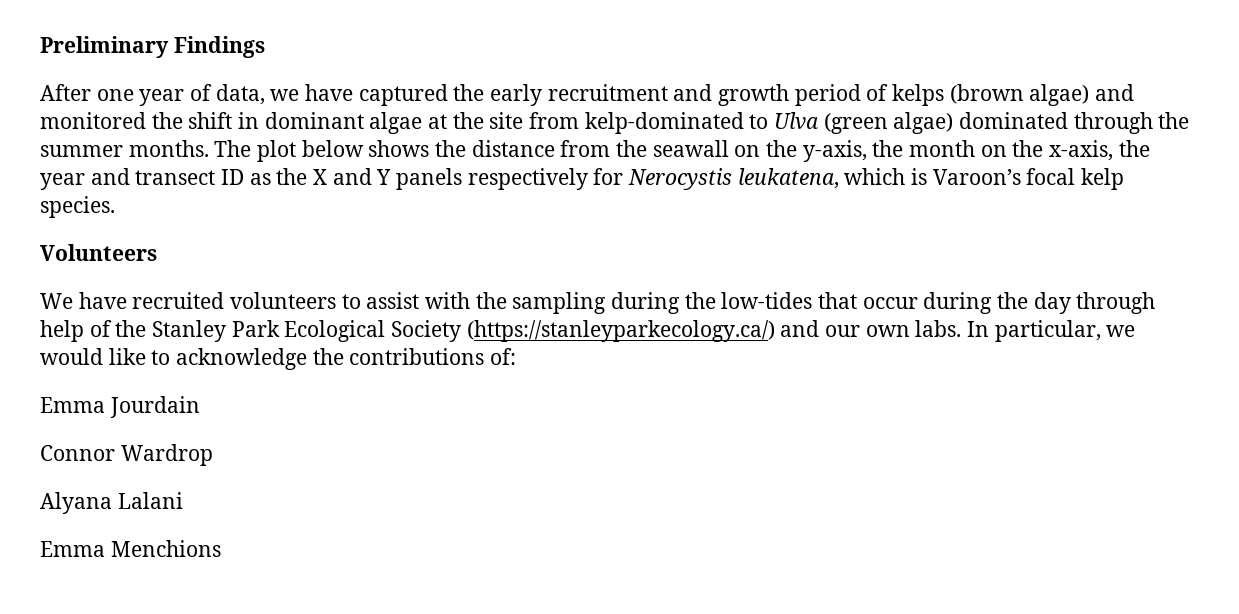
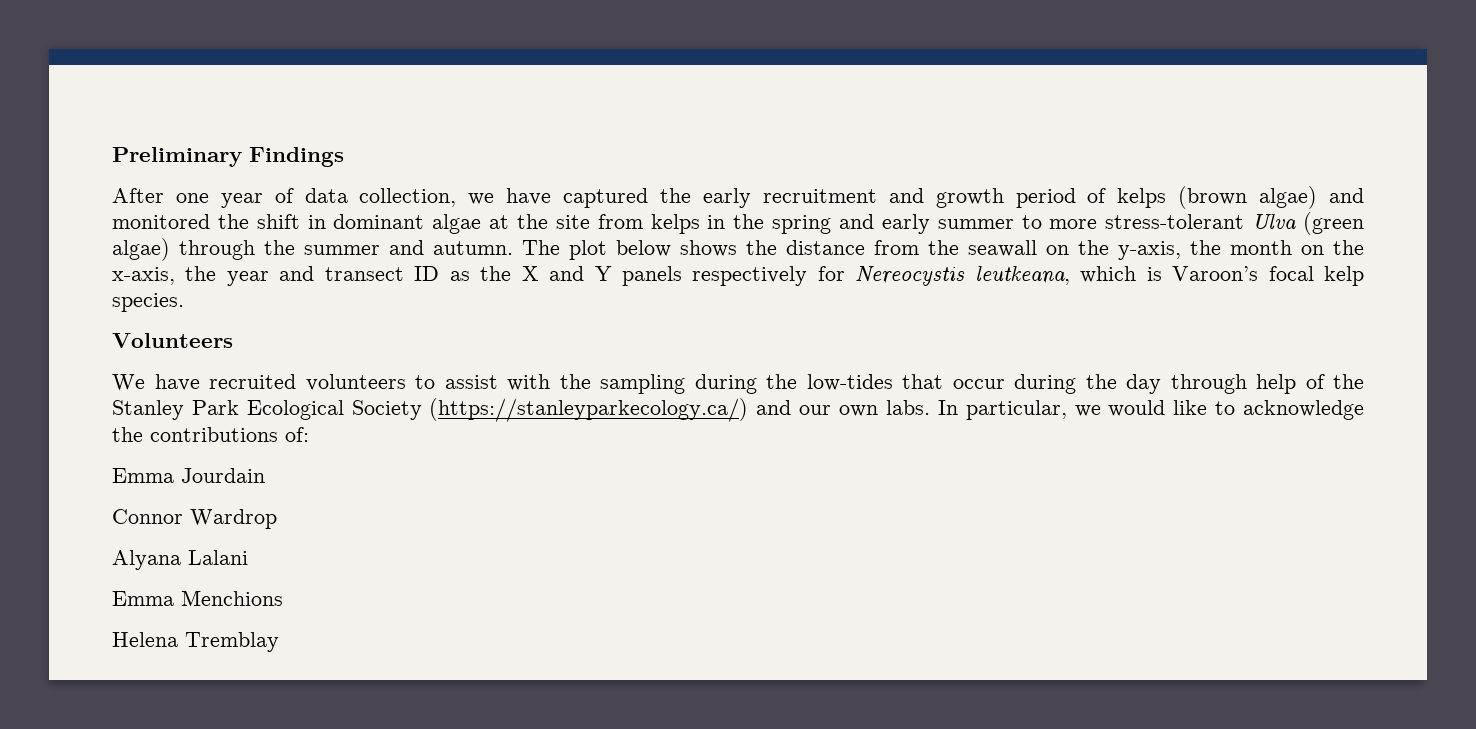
- After one year of data, we have captured the early recruitment and growth period of kelps (brown algae) and monitored the shift in dominant algae at the site from kelp-dominated to Ulva (green algae) dominated through the summer months.
+ After one year of data collection, we have captured the early recruitment and growth period of kelps (brown algae) and monitored the shift in dominant algae at the site from kelps in the spring and early summer to more stress-tolerant Ulva (green algae) through the summer and autumn.
- The plot below shows the distance from the seawall on the y-axis, the month on the x-axis, the year and transect ID as the X and Y panels respectively for Nerocystis leukatena, which is Varoon’s focal kelp species.
+ The plot below shows the distance from the seawall on the y-axis, the month on the x-axis, the year and transect ID as the X and Y panels respectively for Nereocystis leutkeana, which is Varoon’s focal kelp species.
+ Helena Tremblay

